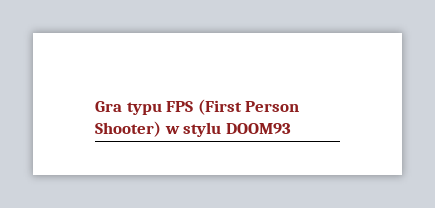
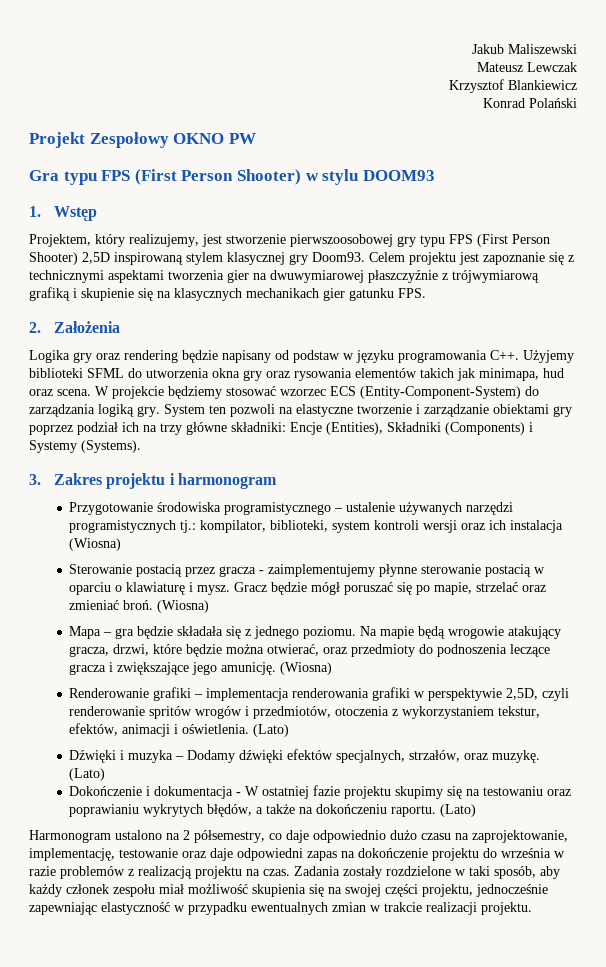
+ Jakub Maliszewski
+ Mateusz Lewczak
+ Krzysztof Blankiewicz
+ Konrad Polański
+ Projekt Zespołowy OKNO PW
+ 1. Wstęp
+ Projektem, który realizujemy, jest stworzenie pierwszoosobowej gry typu FPS (First Person Shooter) 2,5D inspirowaną stylem klasycznej gry Doom93. Celem projektu jest zapoznanie się z technicznymi aspektami tworzenia gier na dwuwymiarowej płaszczyźnie z trójwymiarową grafiką i skupienie się na klasycznych mechanikach gier gatunku FPS.
+ 2. Założenia
+ Logika gry oraz rendering będzie napisany od podstaw w języku programowania C++. Użyjemy biblioteki SFML do utworzenia okna gry oraz rysowania elementów takich jak minimapa, hud oraz scena. W projekcie będziemy stosować wzorzec ECS (Entity-Component-System) do zarządzania logiką gry. System ten pozwoli na elastyczne tworzenie i zarządzanie obiektami gry poprzez podział ich na trzy główne składniki: Encje (Entities), Składniki (Components) i Systemy (Systems).
+ 3. Zakres projektu i harmonogram
+ Przygotowanie środowiska programistycznego – ustalenie używanych narzędzi programistycznych tj.: kompilator, biblioteki, system kontroli wersji oraz ich instalacja (Wiosna)
+ Sterowanie postacią przez gracza - zaimplementujemy płynne sterowanie postacią w oparciu o klawiaturę i mysz. Gracz będzie mógł poruszać się po mapie, strzelać oraz zmieniać broń. (Wiosna)
+ Mapa – gra będzie składała się z jednego poziomu. Na mapie będą wrogowie atakujący gracza, drzwi, które będzie można otwierać, oraz przedmioty do podnoszenia leczące gracza i zwiększające jego amunicję. (Wiosna)
+ Renderowanie grafiki – implementacja renderowania grafiki w perspektywie 2,5D, czyli renderowanie spritów wrogów i przedmiotów, otoczenia z wykorzystaniem tekstur, efektów, animacji i oświetlenia. (Lato)
+ Dźwięki i muzyka – Dodamy dźwięki efektów specjalnych, strzałów, oraz muzykę. (Lato)
+ Dokończenie i dokumentacja - W ostatniej fazie projektu skupimy się na testowaniu oraz poprawianiu wykrytych błędów, a także na dokończeniu raportu. (Lato)
+ Harmonogram ustalono na 2 półsemestry, co daje odpowiednio dużo czasu na zaprojektowanie, implementację, testowanie oraz daje odpowiedni zapas na dokończenie projektu do września w razie problemów z realizacją projektu na czas. Zadania zostały rozdzielone w taki sposób, aby każdy członek zespołu miał możliwość skupienia się na swojej części projektu, jednocześnie zapewniając elastyczność w przypadku ewentualnych zmian w trakcie realizacji projektu.

